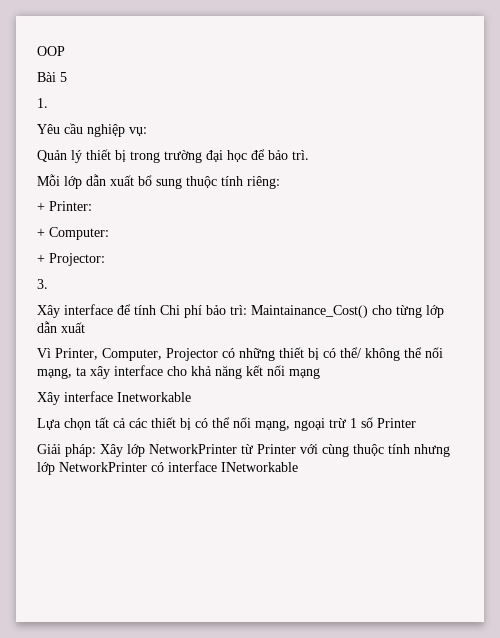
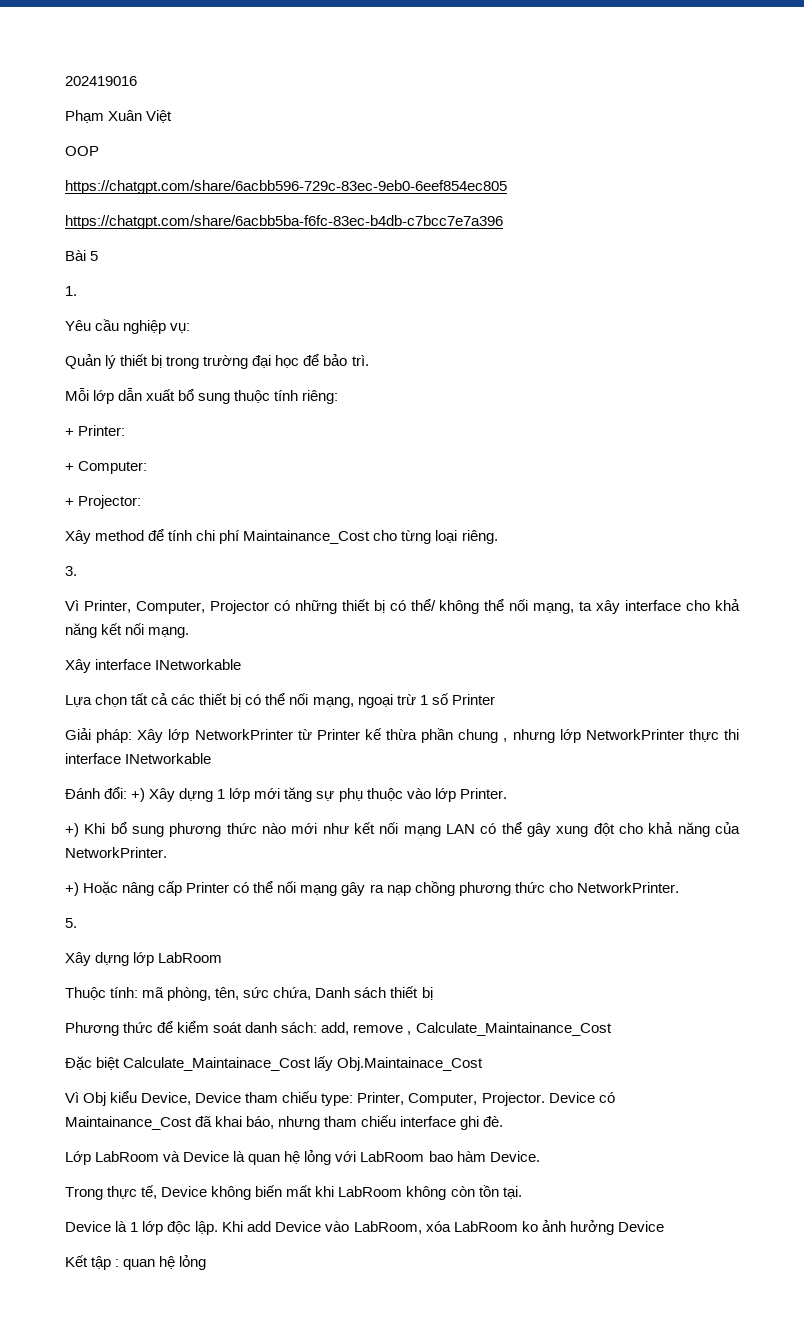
+ 202419016
+ Phạm Xuân Việt
+ https://chatgpt.com/share/6acbb596-729c-83ec-9eb0-6eef854ec805
+ https://chatgpt.com/share/6acbb5ba-f6fc-83ec-b4db-c7bcc7e7a396
+ Xây method để tính chi phí Maintainance_Cost cho từng loại riêng.
  3.
- Xây interface để tính Chi phí bảo trì: Maintainance_Cost() cho từng lớp dẫn xuất
- Vì Printer, Computer, Projector có những thiết bị có thể/ không thể nối mạng, ta xây interface cho khả năng kết nối mạng
- Xây interface Inetworkable
+ Vì Printer, Computer, Projector có những thiết bị có thể/ không thể nối mạng, ta xây interface cho khả năng kết nối mạng.
+ Xây interface INetworkable
- Giải pháp: Xây lớp NetworkPrinter từ Printer với cùng thuộc tính nhưng lớp NetworkPrinter có interface INetworkable
+ Giải pháp: Xây lớp NetworkPrinter từ Printer kế thừa phần chung , nhưng lớp NetworkPrinter thực thi interface INetworkable
+ Đánh đổi: +) Xây dựng 1 lớp mới tăng sự phụ thuộc vào lớp Printer.
+ +) Khi bổ sung phương thức nào mới như kết nối mạng LAN có thể gây xung đột cho khả năng của NetworkPrinter.
+ +) Hoặc nâng cấp Printer có thể nối mạng gây ra nạp chồng phương thức cho NetworkPrinter.
+ 5.
+ Xây dựng lớp LabRoom
+ Thuộc tính: mã phòng, tên, sức chứa, Danh sách thiết bị
+ Phương thức để kiểm soát danh sách: add, remove , Calculate_Maintainance_Cost
+ Đặc biệt Calculate_Maintainace_Cost lấy Obj.Maintainace_Cost
+ Vì Obj kiểu Device, Device tham chiếu type: Printer, Computer, Projector. Device có Maintainance_Cost đã khai báo, nhưng tham chiếu interface ghi đè.
+ Lớp LabRoom và Device là quan hệ lỏng với LabRoom bao hàm Device.
+ Trong thực tế, Device không biến mất khi LabRoom không còn tồn tại.
+ Device là 1 lớp độc lập. Khi add Device vào LabRoom, xóa LabRoom ko ảnh hưởng Device
+ Kết tập : quan hệ lỏng

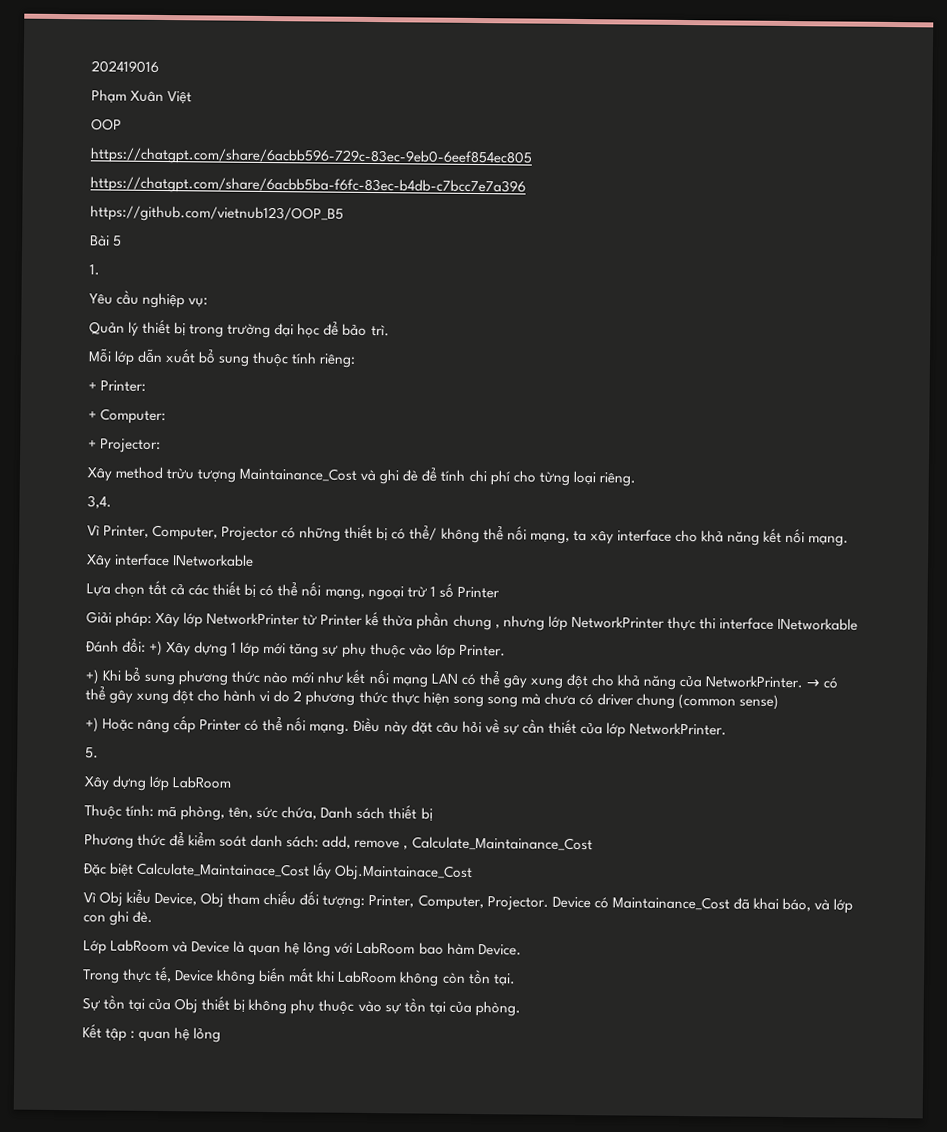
+ https://github.com/vietnub123/OOP_B5
- Xây method để tính chi phí Maintainance_Cost cho từng loại riêng.
+ Xây method trừu tượng Maintainance_Cost và ghi đè để tính chi phí cho từng loại riêng.
- 3.
+ 3,4.
+ → có thể gây xung đột cho hành vi do 2 phương thức thực hiện song song mà chưa có driver chung (common sense)
- +) Hoặc nâng cấp Printer có thể nối mạng gây ra nạp chồng phương thức cho NetworkPrinter.
+ +) Hoặc nâng cấp Printer có thể nối mạng. Điều này đặt câu hỏi về sự cần thiết của lớp NetworkPrinter.
- Vì Obj kiểu Device, Device tham chiếu type: Printer, Computer, Projector.
+ Vì Obj kiểu Device, Obj tham chiếu đối tượng: Printer, Computer, Projector.
- Device có Maintainance_Cost đã khai báo, nhưng tham chiếu interface ghi đè.
+ Device có Maintainance_Cost đã khai báo, và lớp con ghi đè.
- Device là 1 lớp độc lập. Khi add Device vào LabRoom, xóa LabRoom ko ảnh hưởng Device
+ Sự tồn tại của Obj thiết bị không phụ thuộc vào sự tồn tại của phòng.

